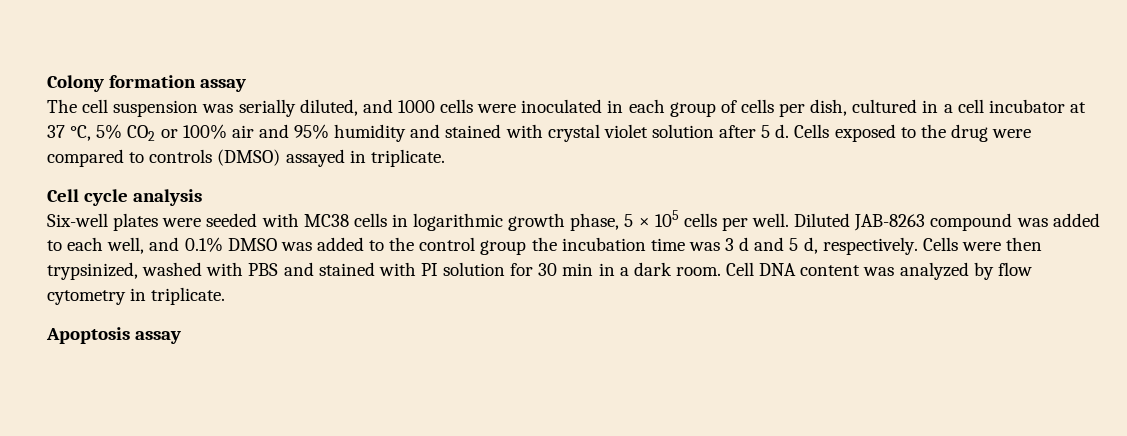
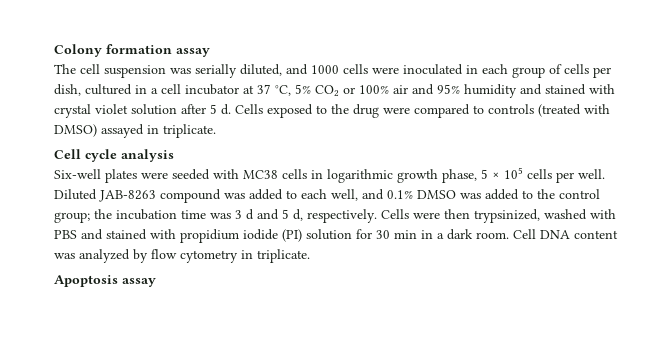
- Cells exposed to the drug were compared to controls (DMSO) assayed in triplicate.
+ Cells exposed to the drug were compared to controls (treated with DMSO) assayed in triplicate.
- Diluted JAB-8263 compound was added to each well, and 0.1% DMSO was added to the control group the incubation time was 3 d and 5 d, respectively.
+ Diluted JAB-8263 compound was added to each well, and 0.1% DMSO was added to the control group; the incubation time was 3 d and 5 d, respectively.
- Cells were then trypsinized, washed with PBS and stained with PI solution for 30 min in a dark room.
+ Cells were then trypsinized, washed with PBS and stained with propidium iodide (PI) solution for 30 min in a dark room.

